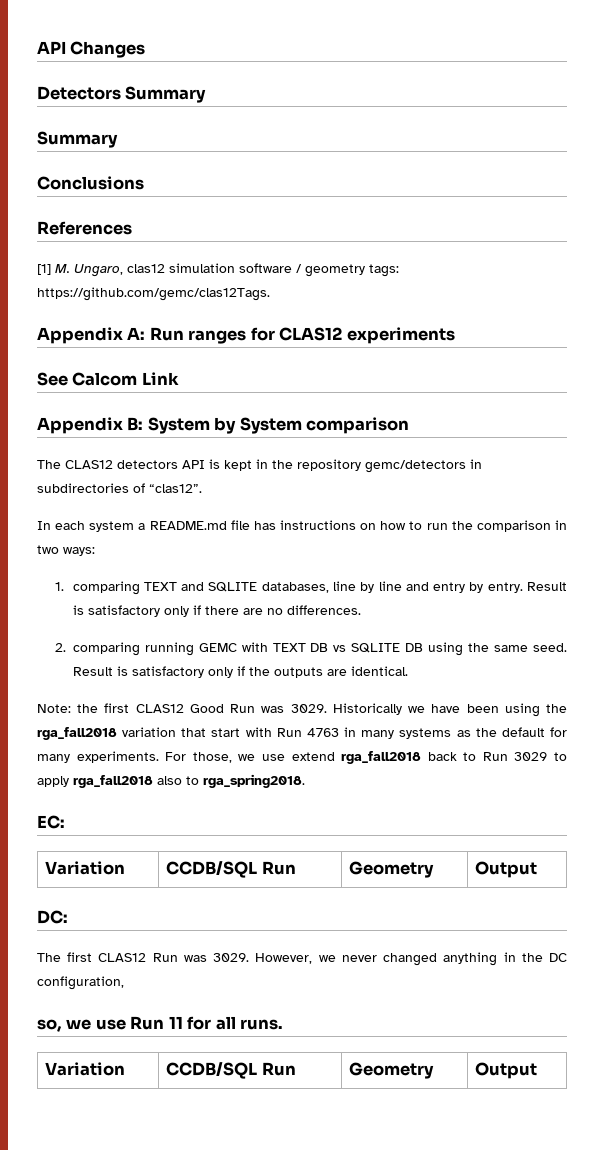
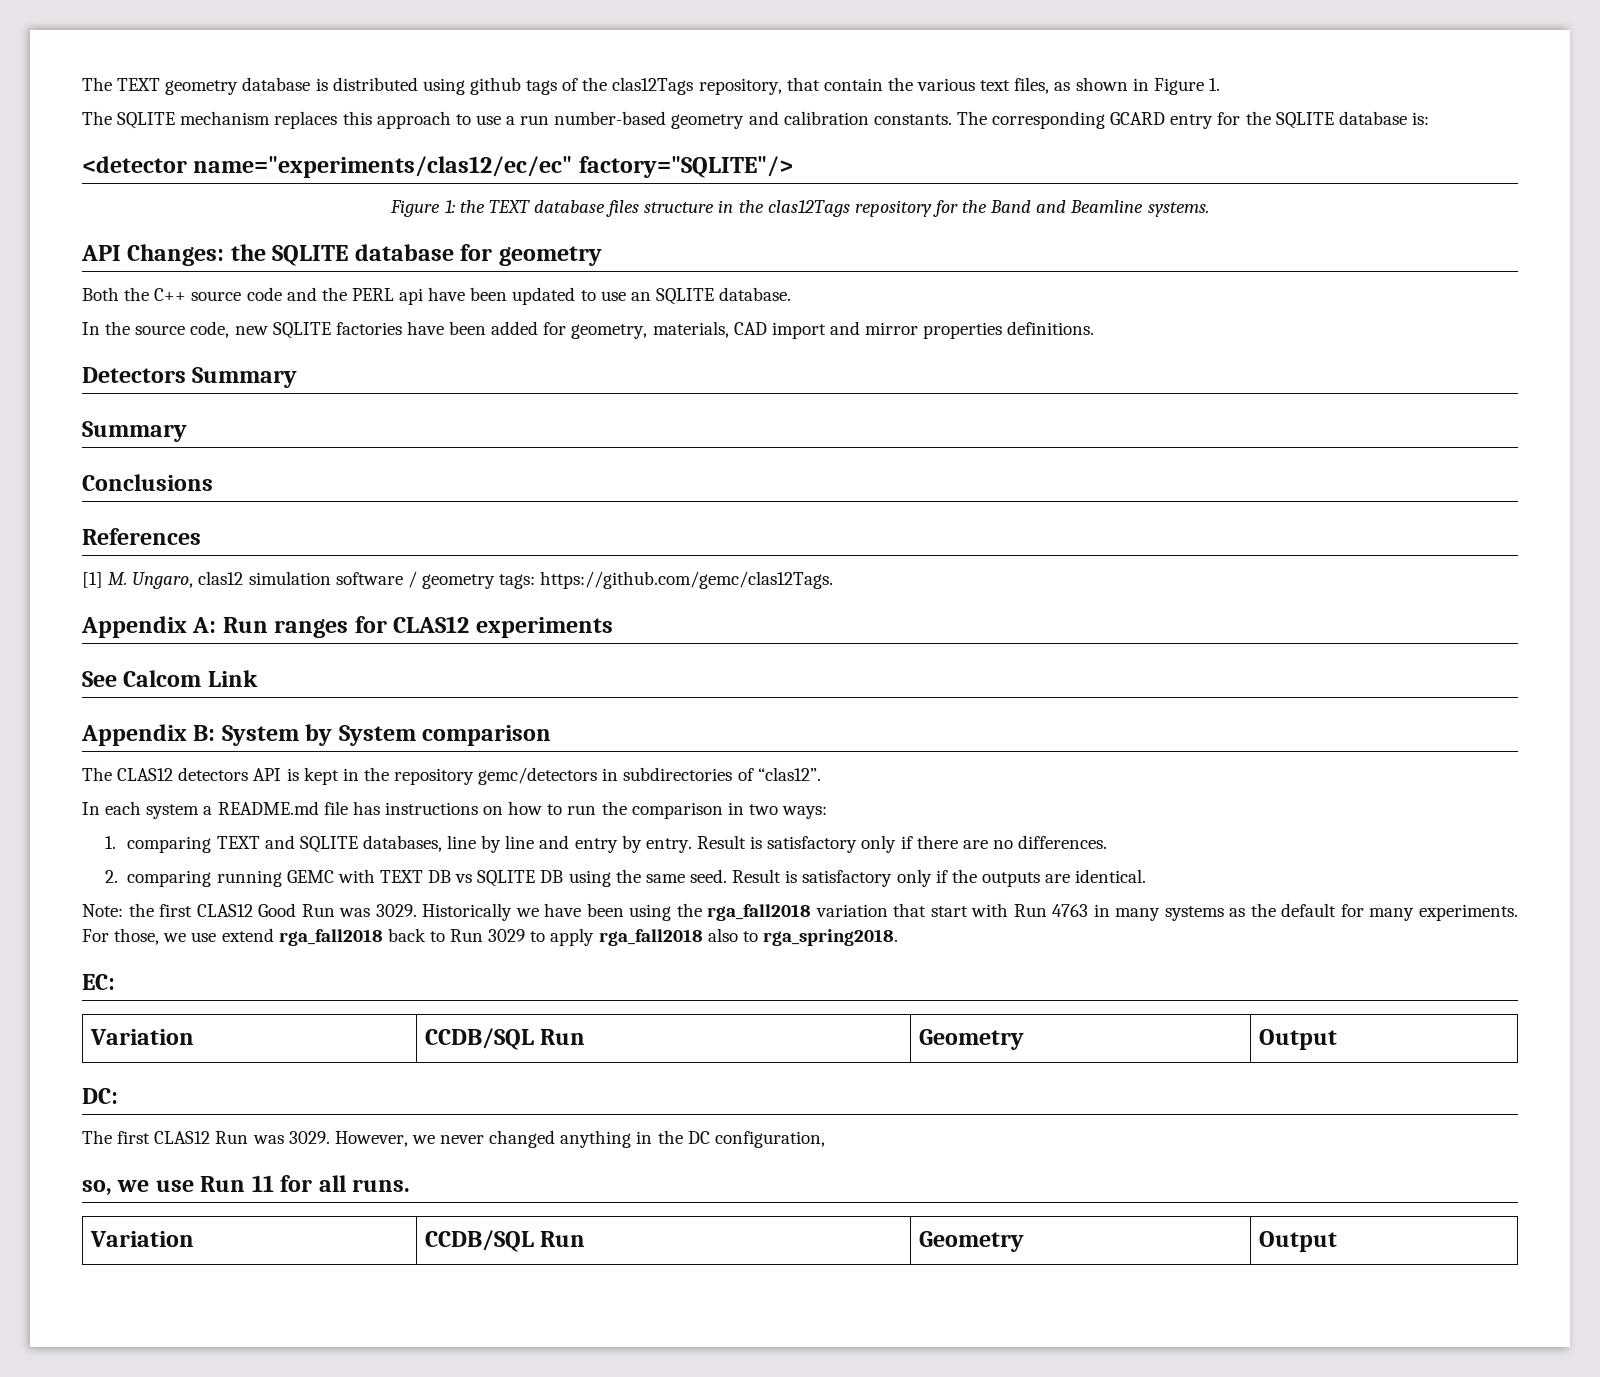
- API Changes
+ The TEXT geometry database is distributed using github tags of the clas12Tags repository, that contain the various text files, as shown in Figure 1.
+ The SQLITE mechanism replaces this approach to use a run number-based geometry and calibration constants. The corresponding GCARD entry for the SQLITE database is:
+ <detector name="experiments/clas12/ec/ec" factory="SQLITE"/>
+ Figure 1: the TEXT database files structure in the clas12Tags repository for the Band and Beamline systems.
+ API Changes: the SQLITE database for geometry
+ Both the C++ source code and the PERL api have been updated to use an SQLITE database.
+ In the source code, new SQLITE factories have been added for geometry, materials, CAD import and mirror properties definitions.

